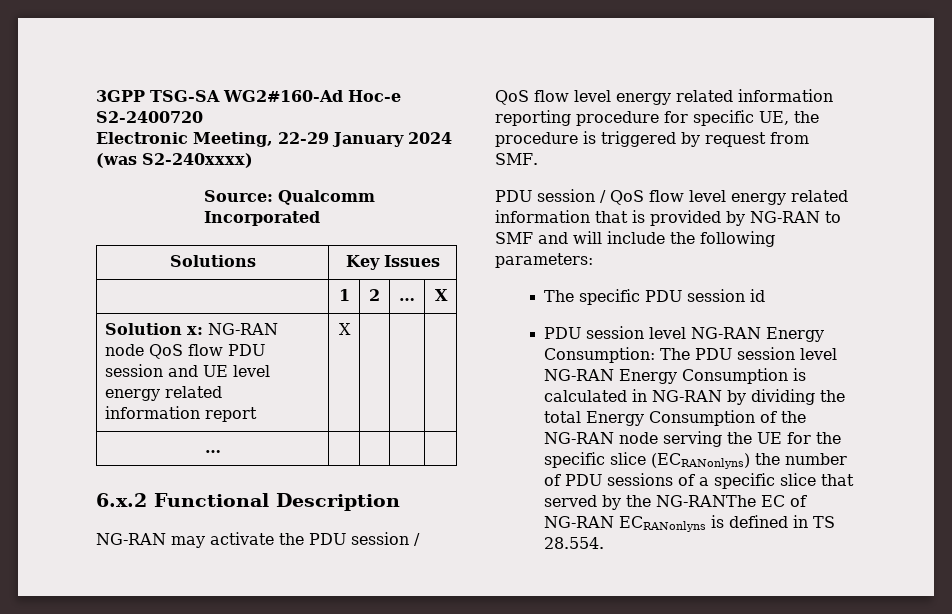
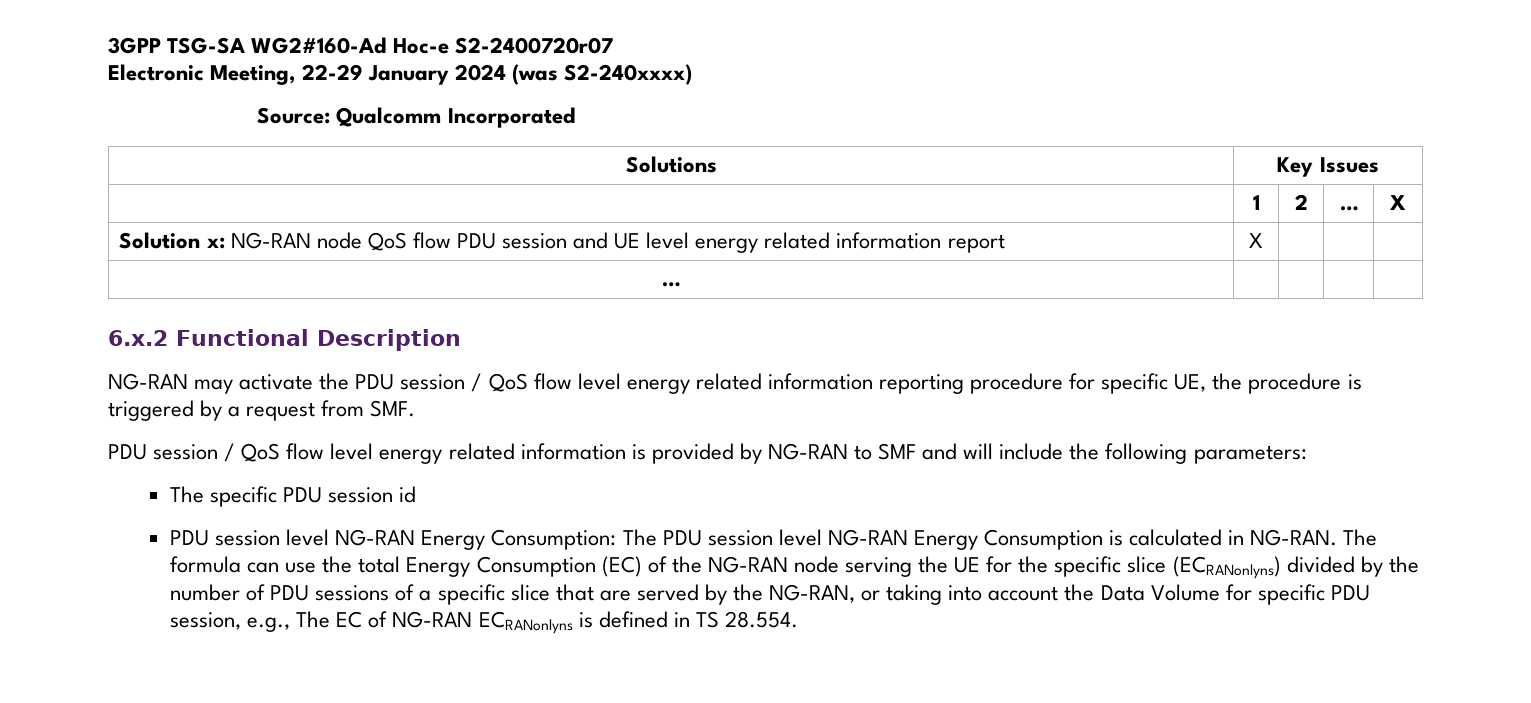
- 3GPP TSG-SA WG2#160-Ad Hoc-e S2-2400720
+ 3GPP TSG-SA WG2#160-Ad Hoc-e S2-2400720r07
- NG-RAN may activate the PDU session / QoS flow level energy related information reporting procedure for specific UE, the procedure is triggered by request from SMF.
+ NG-RAN may activate the PDU session / QoS flow level energy related information reporting procedure for specific UE, the procedure is triggered by a request from SMF.
- PDU session / QoS flow level energy related information that is provided by NG-RAN to SMF and will include the following parameters:
+ PDU session / QoS flow level energy related information is provided by NG-RAN to SMF and will include the following parameters:
- PDU session level NG-RAN Energy Consumption: The PDU session level NG-RAN Energy Consumption is calculated in NG-RAN by dividing the total Energy Consumption of the NG-RAN node serving the UE for the specific slice (ECRANonlyns) the number of PDU sessions of a specific slice that served by the NG-RANThe EC of NG-RAN ECRANonlyns is defined in TS 28.554.
+ PDU session level NG-RAN Energy Consumption: The PDU session level NG-RAN Energy Consumption is calculated in NG-RAN. The formula can use the total Energy Consumption (EC) of the NG-RAN node serving the UE for the specific slice (ECRANonlyns) divided by the number of PDU sessions of a specific slice that are served by the NG-RAN, or taking into account the Data Volume for specific PDU session, e.g., The EC of NG-RAN ECRANonlyns is defined in TS 28.554.

